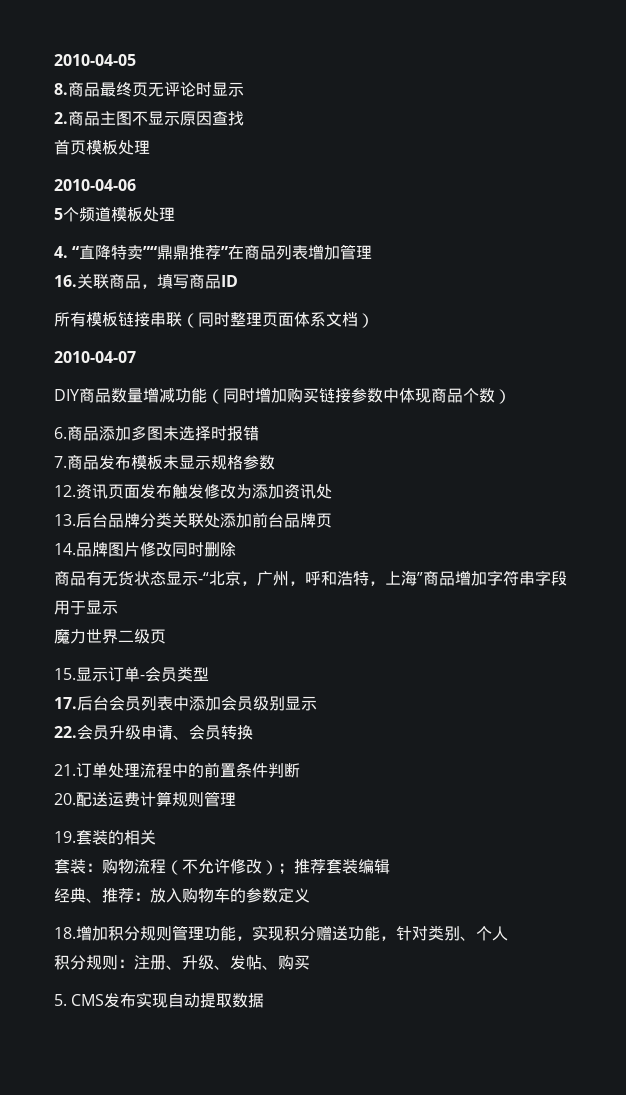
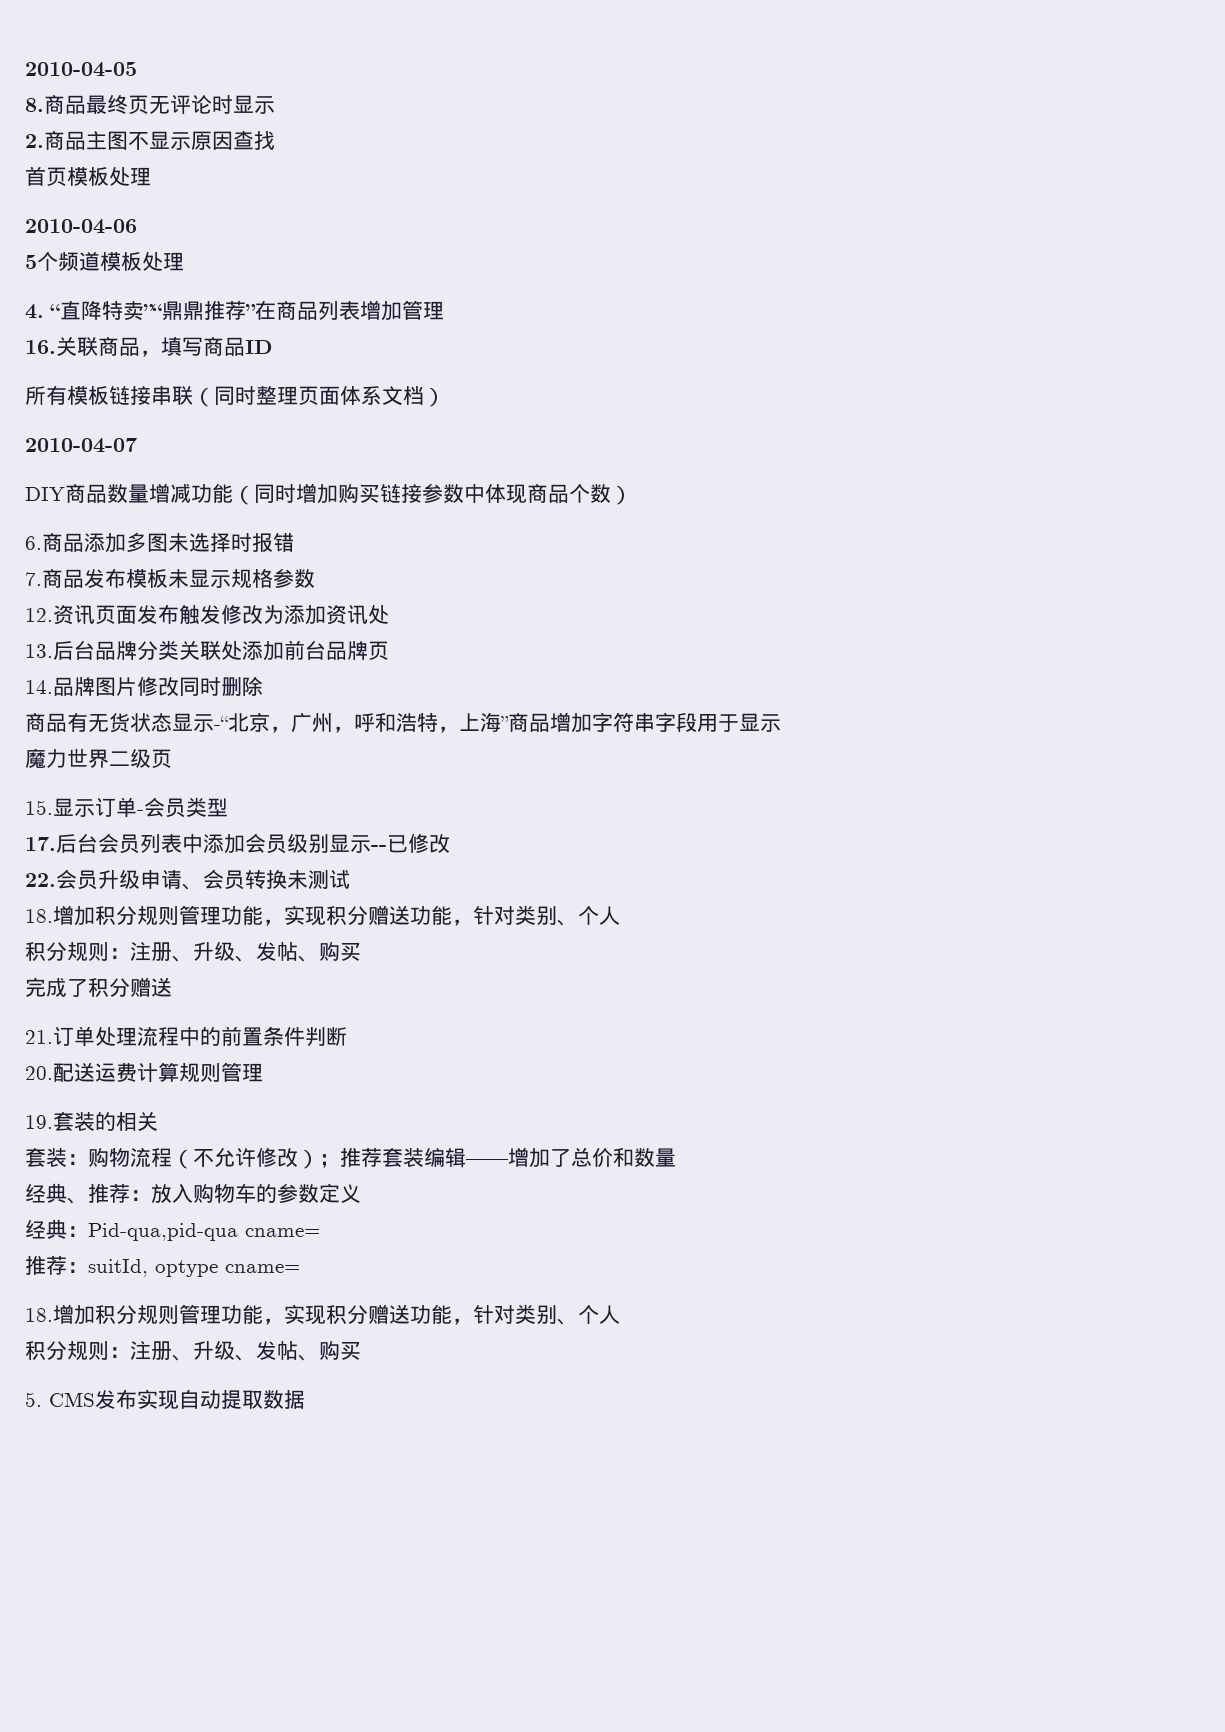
- 17.后台会员列表中添加会员级别显示
+ 17.后台会员列表中添加会员级别显示--已修改
- 22.会员升级申请、会员转换
+ 22.会员升级申请、会员转换未测试
+ 18.增加积分规则管理功能，实现积分赠送功能，针对类别、个人
+ 积分规则：注册、升级、发帖、购买
+ 完成了积分赠送
- 套装：购物流程（不允许修改）；推荐套装编辑
+ 套装：购物流程（不允许修改）；推荐套装编辑——增加了总价和数量
+ 经典：Pid-qua,pid-qua cname=
+ 推荐：suitId, optype cname=

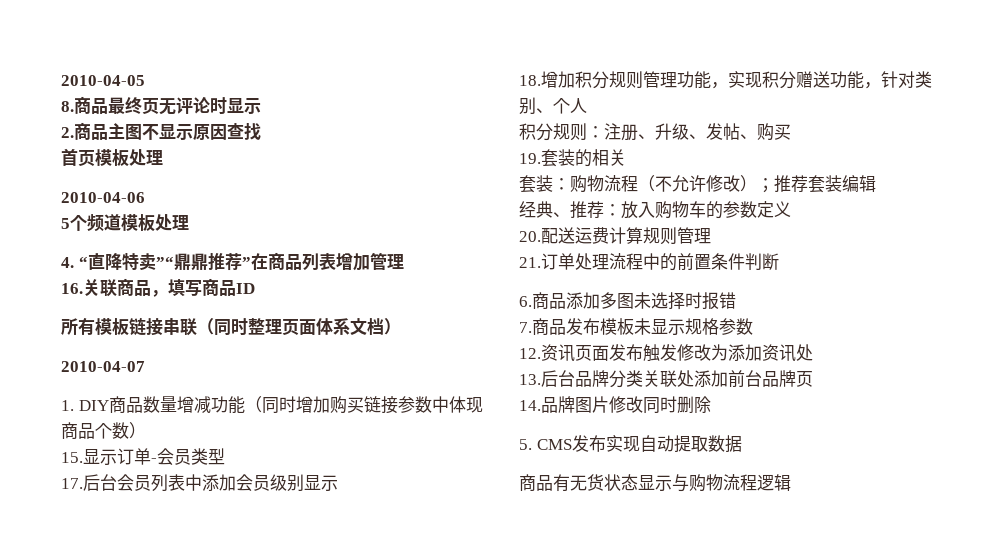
- DIY商品数量增减功能（同时增加购买链接参数中体现商品个数）
+ 1. DIY商品数量增减功能（同时增加购买链接参数中体现商品个数）
+ 15.显示订单-会员类型
+ 17.后台会员列表中添加会员级别显示
+ 18.增加积分规则管理功能，实现积分赠送功能，针对类别、个人
+ 积分规则：注册、升级、发帖、购买
+ 19.套装的相关
+ 套装：购物流程（不允许修改）；推荐套装编辑
+ 经典、推荐：放入购物车的参数定义
+ 20.配送运费计算规则管理
+ 21.订单处理流程中的前置条件判断
- 商品有无货状态显示-“北京，广州，呼和浩特，上海”商品增加字符串字段用于显示
- 魔力世界二级页
- 15.显示订单-会员类型
- 17.后台会员列表中添加会员级别显示--已修改
- 22.会员升级申请、会员转换未测试
- 18.增加积分规则管理功能，实现积分赠送功能，针对类别、个人
- 积分规则：注册、升级、发帖、购买
- 完成了积分赠送
- 21.订单处理流程中的前置条件判断
- 20.配送运费计算规则管理
- 19.套装的相关
- 套装：购物流程（不允许修改）；推荐套装编辑——增加了总价和数量
- 经典、推荐：放入购物车的参数定义
- 经典：Pid-qua,pid-qua cname=
- 推荐：suitId, optype cname=
- 18.增加积分规则管理功能，实现积分赠送功能，针对类别、个人
- 积分规则：注册、升级、发帖、购买
+ 商品有无货状态显示与购物流程逻辑

